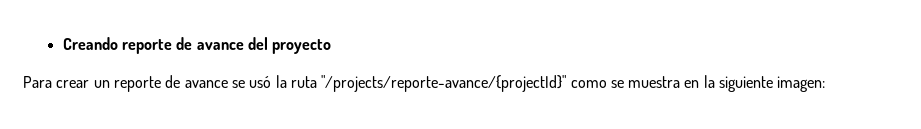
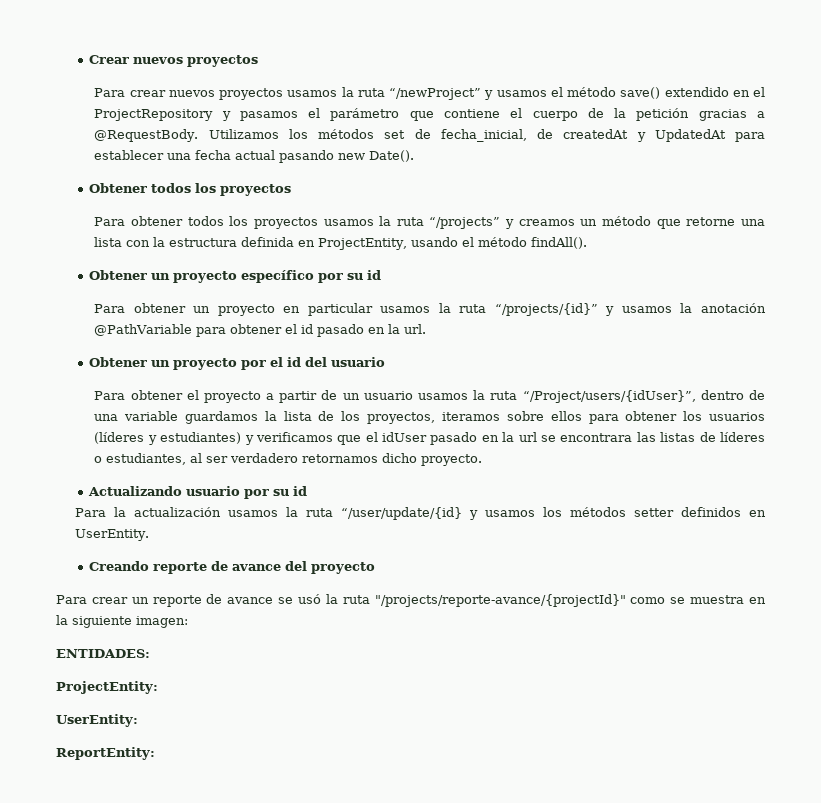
+ Crear nuevos proyectos
+ Para crear nuevos proyectos usamos la ruta “/newProject” y usamos el método save() extendido en el ProjectRepository y pasamos el parámetro que contiene el cuerpo de la petición gracias a @RequestBody. Utilizamos los métodos set de fecha_inicial, de createdAt y UpdatedAt para establecer una fecha actual pasando new Date().
+ Obtener todos los proyectos
+ Para obtener todos los proyectos usamos la ruta “/projects” y creamos un método que retorne una lista con la estructura definida en ProjectEntity, usando el método findAll().
+ Obtener un proyecto específico por su id
+ Para obtener un proyecto en particular usamos la ruta “/projects/{id}” y usamos la anotación @PathVariable para obtener el id pasado en la url.
+ Obtener un proyecto por el id del usuario
+ Para obtener el proyecto a partir de un usuario usamos la ruta “/Project/users/{idUser}”, dentro de una variable guardamos la lista de los proyectos, iteramos sobre ellos para obtener los usuarios (líderes y estudiantes) y verificamos que el idUser pasado en la url se encontrara las listas de líderes o estudiantes, al ser verdadero retornamos dicho proyecto.
+ Actualizando usuario por su id
+ Para la actualización usamos la ruta “/user/update/{id} y usamos los métodos setter definidos en UserEntity.
+ ENTIDADES:
+ ProjectEntity:
+ UserEntity:
+ ReportEntity:

